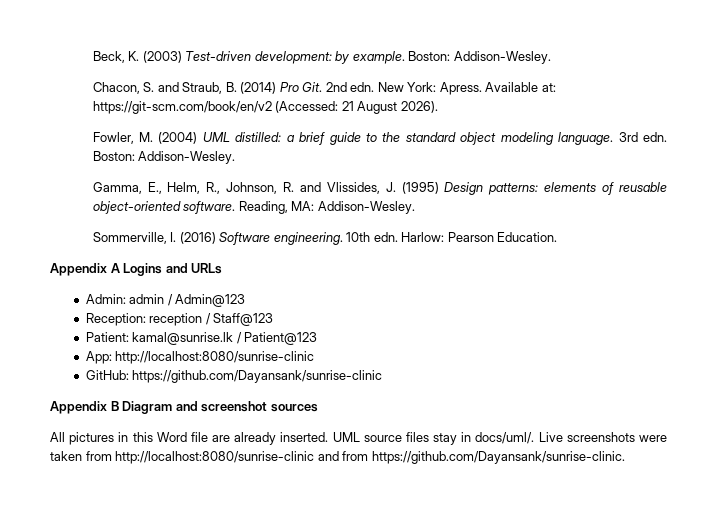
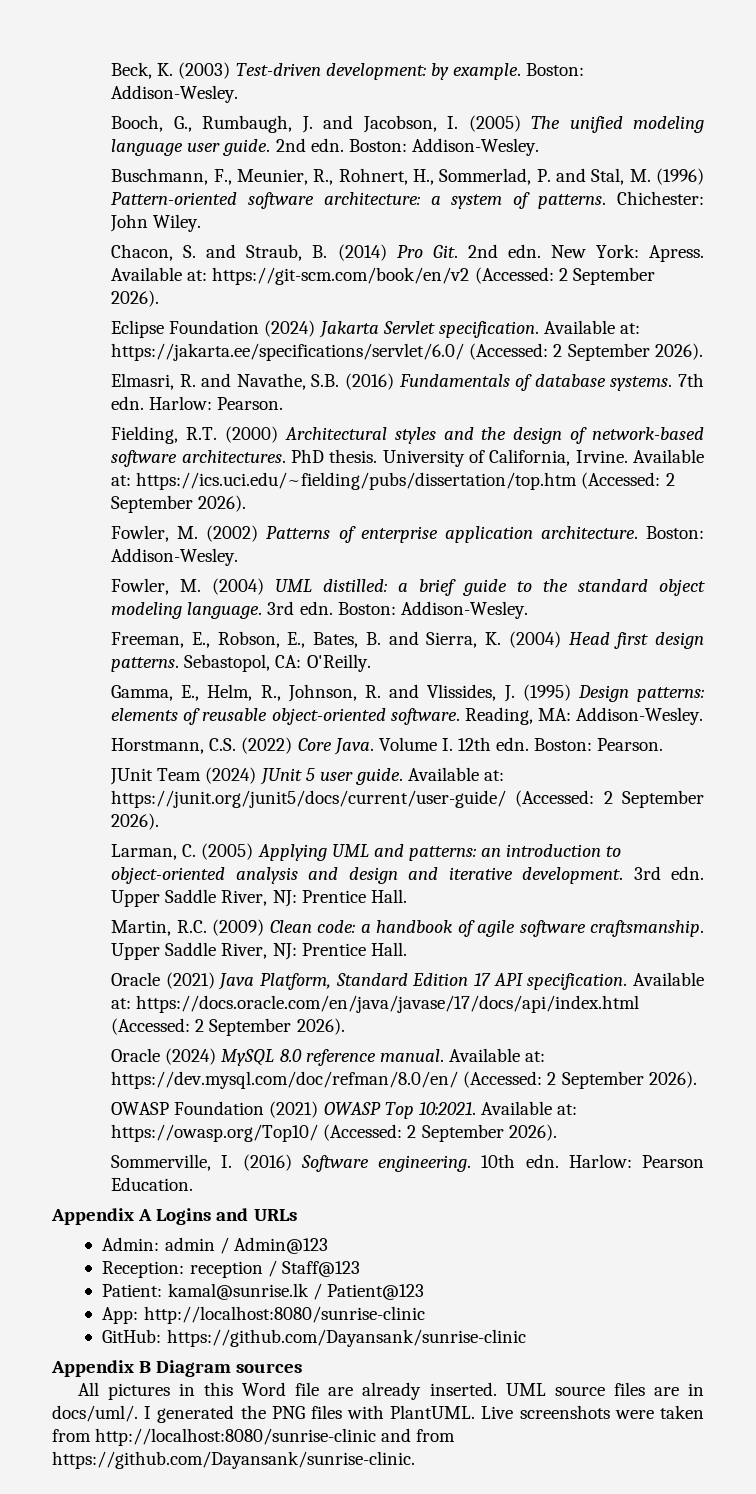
+ Booch, G., Rumbaugh, J. and Jacobson, I. (2005) The unified modeling language user guide. 2nd edn. Boston: Addison-Wesley.
+ Buschmann, F., Meunier, R., Rohnert, H., Sommerlad, P. and Stal, M. (1996) Pattern-oriented software architecture: a system of patterns. Chichester: John Wiley.
- Available at: https://git-scm.com/book/en/v2 (Accessed: 21 August 2026).
+ Available at: https://git-scm.com/book/en/v2 (Accessed: 2 September 2026).
+ Eclipse Foundation (2024) Jakarta Servlet specification. Available at: https://jakarta.ee/specifications/servlet/6.0/ (Accessed: 2 September 2026).
+ Elmasri, R. and Navathe, S.B. (2016) Fundamentals of database systems. 7th edn. Harlow: Pearson.
+ Fielding, R.T. (2000) Architectural styles and the design of network-based software architectures. PhD thesis. University of California, Irvine. Available at: https://ics.uci.edu/~fielding/pubs/dissertation/top.htm (Accessed: 2 September 2026).
+ Fowler, M. (2002) Patterns of enterprise application architecture. Boston: Addison-Wesley.
+ Freeman, E., Robson, E., Bates, B. and Sierra, K. (2004) Head first design patterns. Sebastopol, CA: O'Reilly.
+ Horstmann, C.S. (2022) Core Java. Volume I. 12th edn. Boston: Pearson.
+ JUnit Team (2024) JUnit 5 user guide. Available at: https://junit.org/junit5/docs/current/user-guide/ (Accessed: 2 September 2026).
+ Larman, C. (2005) Applying UML and patterns: an introduction to object-oriented analysis and design and iterative development. 3rd edn. Upper Saddle River, NJ: Prentice Hall.
+ Martin, R.C. (2009) Clean code: a handbook of agile software craftsmanship. Upper Saddle River, NJ: Prentice Hall.
+ Oracle (2021) Java Platform, Standard Edition 17 API specification. Available at: https://docs.oracle.com/en/java/javase/17/docs/api/index.html (Accessed: 2 September 2026).
+ Oracle (2024) MySQL 8.0 reference manual. Available at: https://dev.mysql.com/doc/refman/8.0/en/ (Accessed: 2 September 2026).
+ OWASP Foundation (2021) OWASP Top 10:2021. Available at: https://owasp.org/Top10/ (Accessed: 2 September 2026).
- Appendix B Diagram and screenshot sources
+ Appendix B Diagram sources
- UML source files stay in docs/uml/.
+ UML source files are in docs/uml/.
+ I generated the PNG files with PlantUML.

